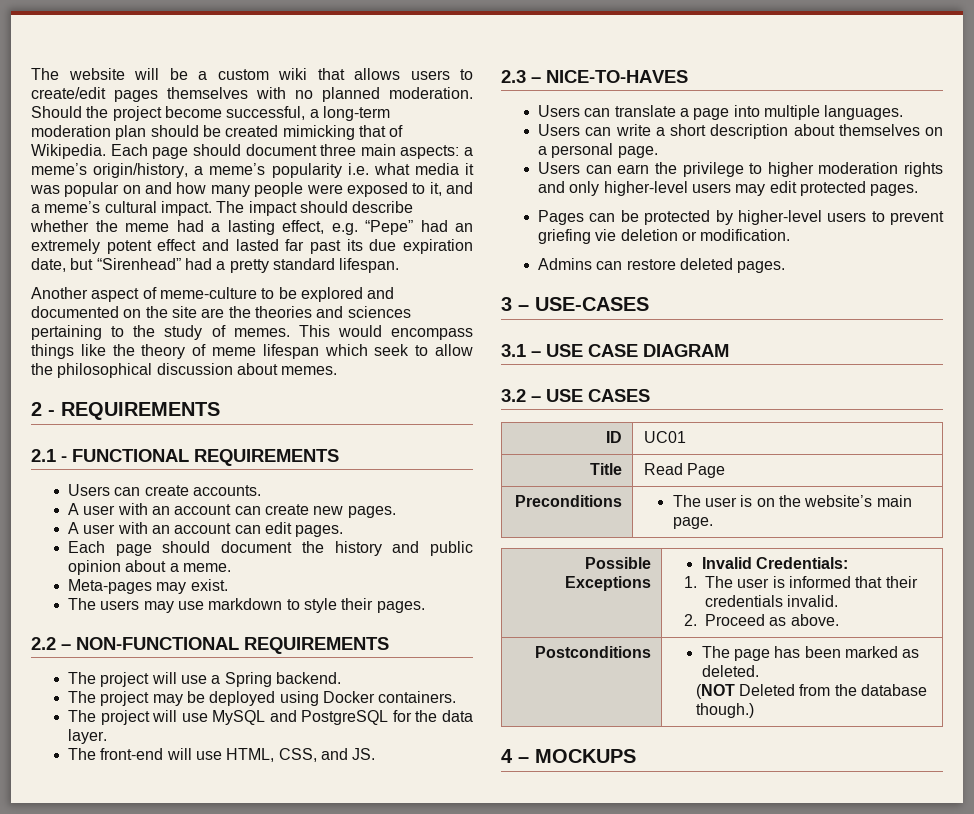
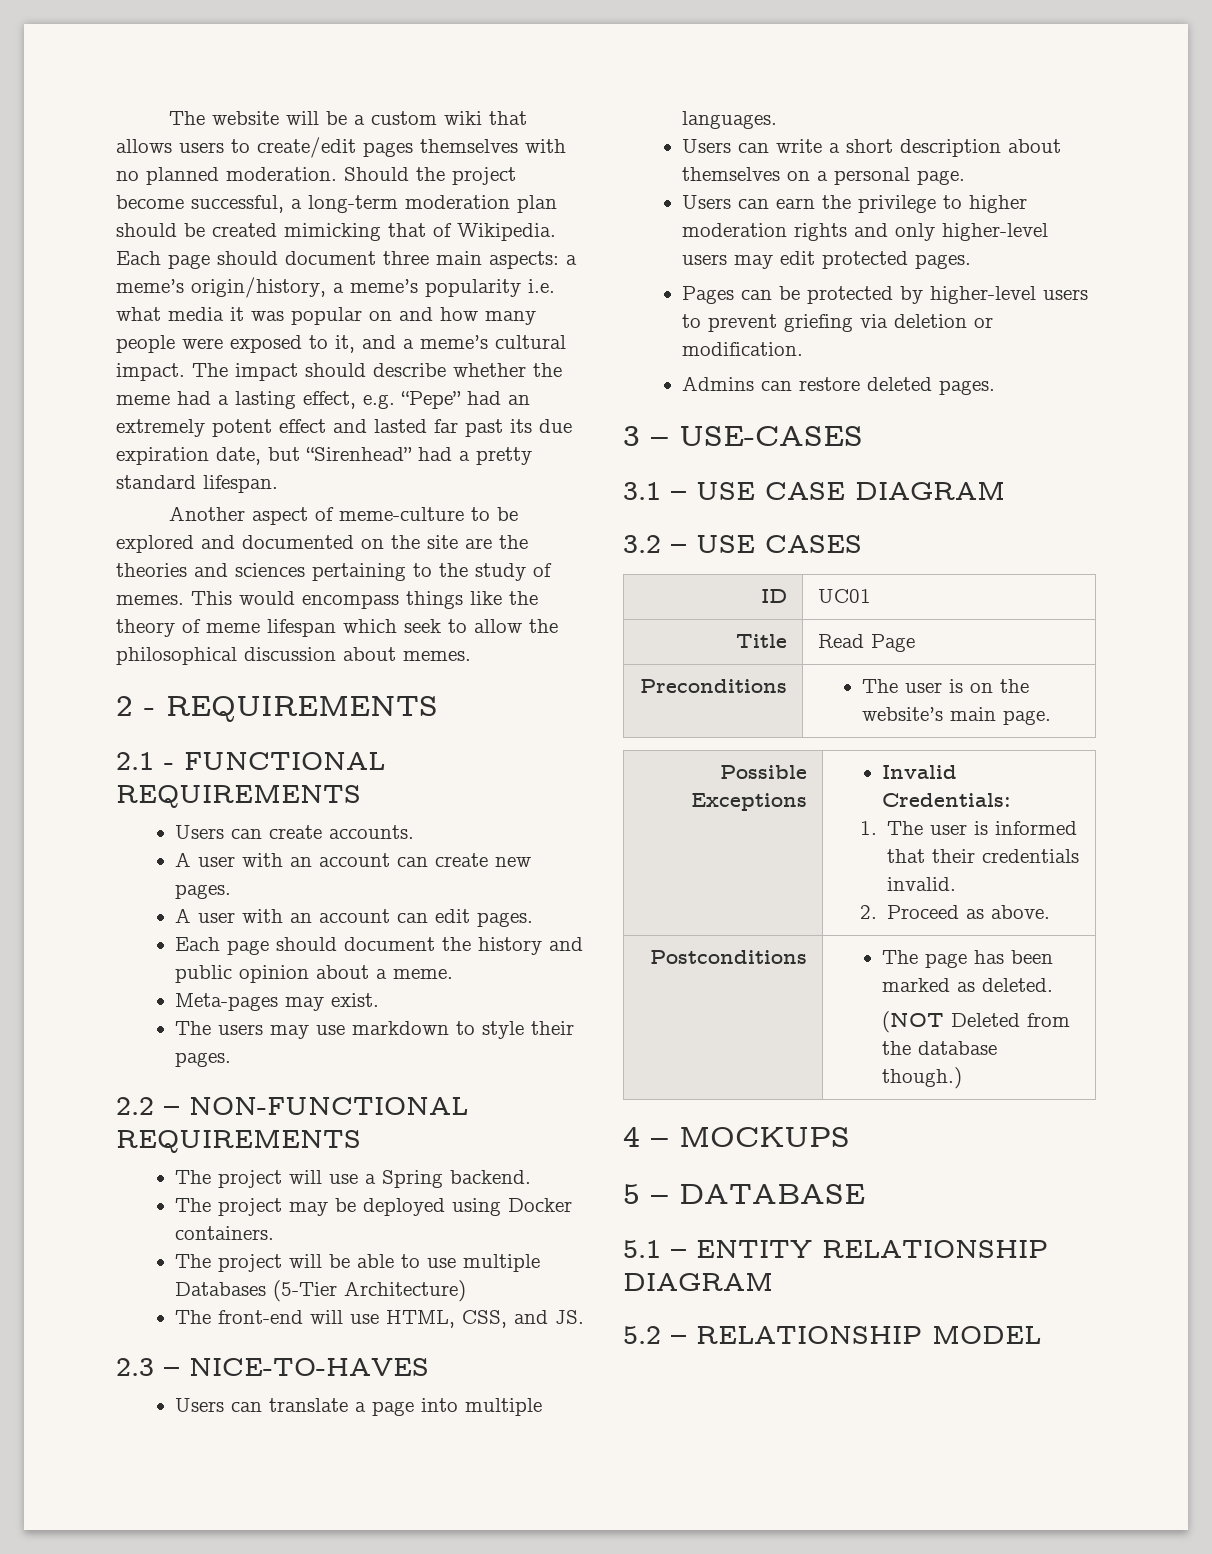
- The project will use MySQL and PostgreSQL for the data layer.
+ The project will be able to use multiple Databases (5-Tier Architecture)
- Pages can be protected by higher-level users to prevent griefing vie deletion or modification.
+ Pages can be protected by higher-level users to prevent griefing via deletion or modification.
+ 5 – DATABASE
+ 5.1 – ENTITY RELATIONSHIP DIAGRAM
+ 5.2 – RELATIONSHIP MODEL

